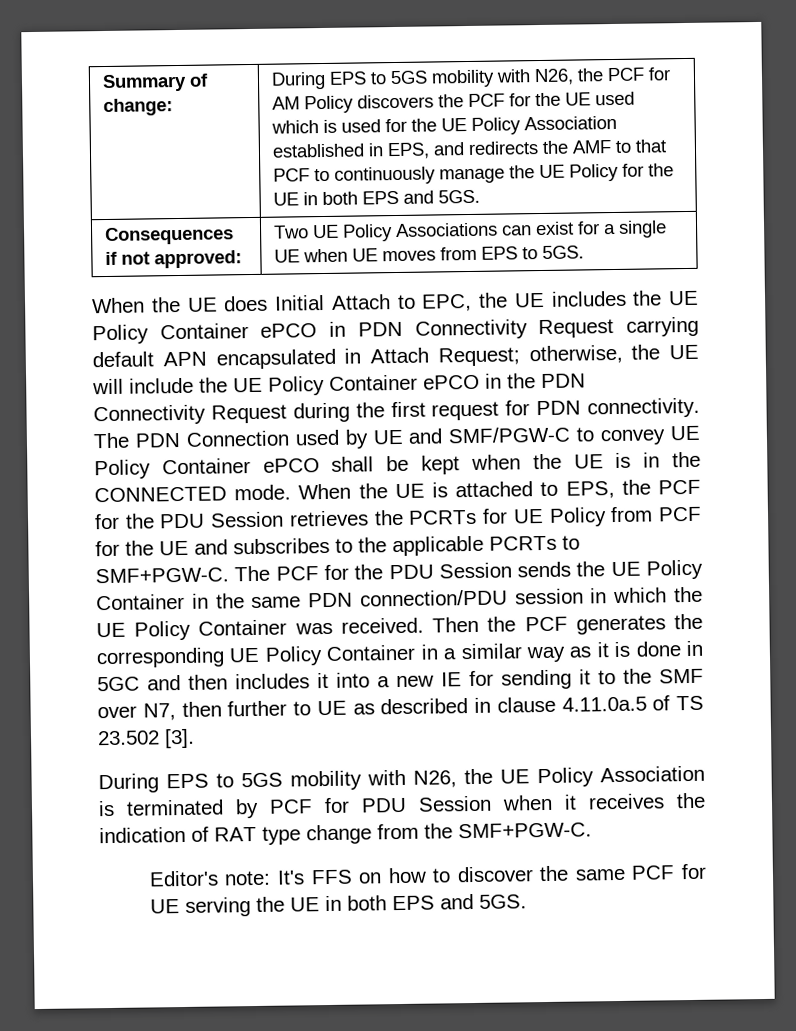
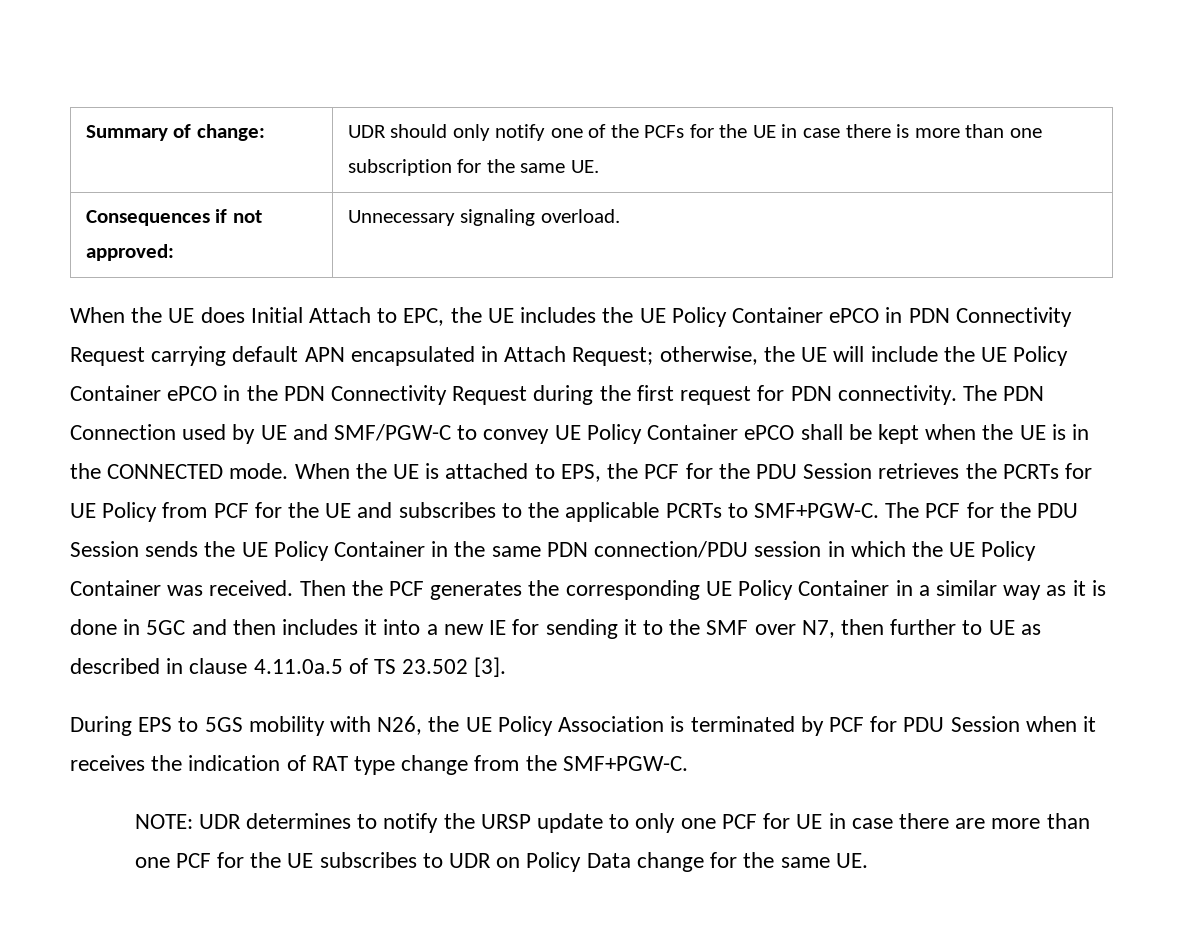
- During EPS to 5GS mobility with N26, the PCF for AM Policy discovers the PCF for the UE used which is used for the UE Policy Association established in EPS, and redirects the AMF to that PCF to continuously manage the UE Policy for the UE in both EPS and 5GS.
- Consequences if not approved: | Two UE Policy Associations can exist for a single UE when UE moves from EPS to 5GS.
+ UDR should only notify one of the PCFs for the UE in case there is more than one subscription for the same UE.
+ Consequences if not approved: | Unnecessary signaling overload.
- Editor's note: It's FFS on how to discover the same PCF for UE serving the UE in both EPS and 5GS.
+ NOTE: UDR determines to notify the URSP update to only one PCF for UE in case there are more than one PCF for the UE subscribes to UDR on Policy Data change for the same UE.

